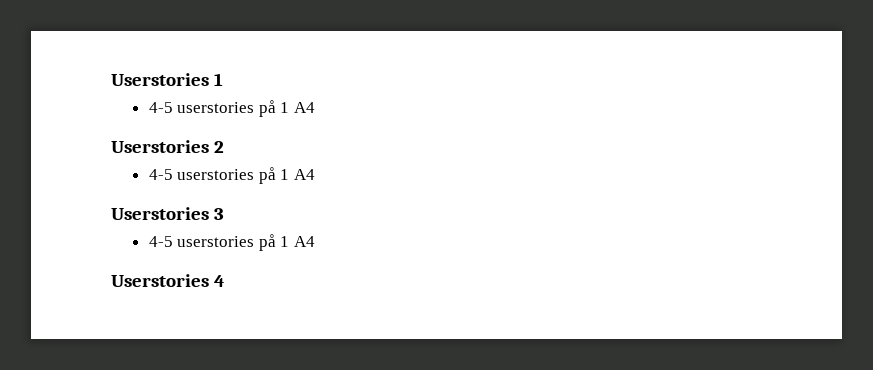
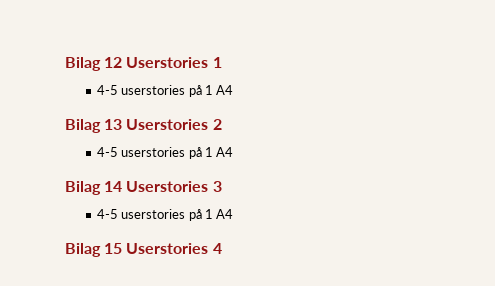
- Userstories 1
+ Bilag 12 Userstories 1
- Userstories 2
+ Bilag 13 Userstories 2
- Userstories 3
+ Bilag 14 Userstories 3
- Userstories 4
+ Bilag 15 Userstories 4

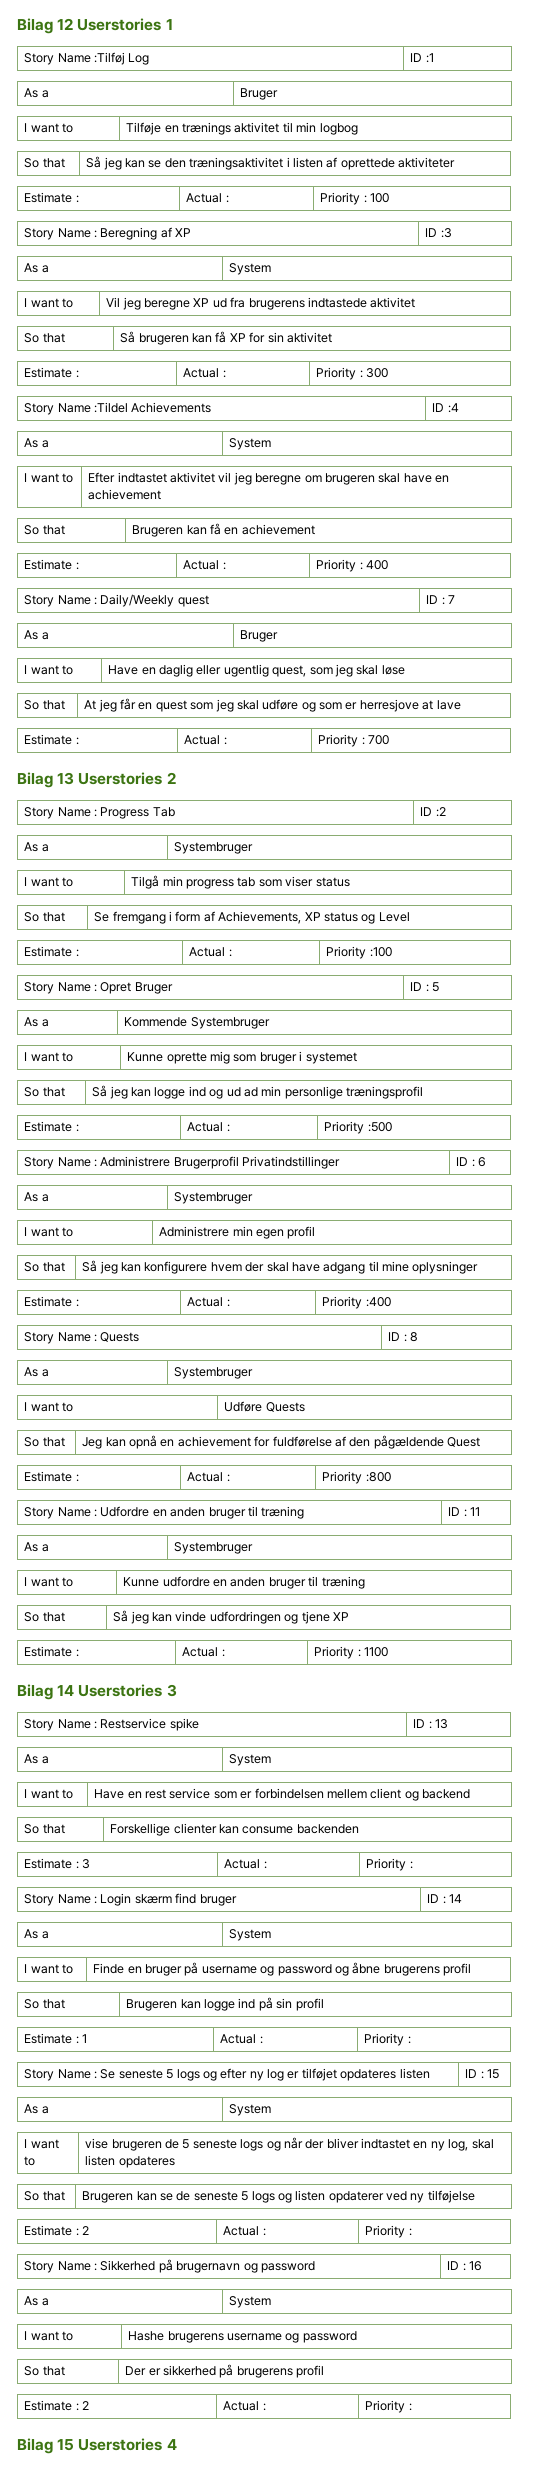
  Bilag 12 Userstories 1
- 4-5 userstories på 1 A4
+ Story Name :Tilføj Log | ID :1
+ As a | Bruger
+ I want to | Tilføje en trænings aktivitet til min logbog
+ So that | Så jeg kan se den træningsaktivitet i listen af oprettede aktiviteter
+ Estimate : | Actual : | Priority : 100
+ Story Name : Beregning af XP | ID :3
+ As a | System
+ I want to | Vil jeg beregne XP ud fra brugerens indtastede aktivitet
+ So that | Så brugeren kan få XP for sin aktivitet
+ Estimate : | Actual : | Priority : 300
+ Story Name :Tildel Achievements | ID :4
+ As a | System
+ I want to | Efter indtastet aktivitet vil jeg beregne om brugeren skal have en achievement
+ So that | Brugeren kan få en achievement
+ Estimate : | Actual : | Priority : 400
+ Story Name : Daily/Weekly quest | ID : 7
+ As a | Bruger
+ I want to | Have en daglig eller ugentlig quest, som jeg skal løse
+ So that | At jeg får en quest som jeg skal udføre og som er herresjove at lave
+ Estimate : | Actual : | Priority : 700
  Bilag 13 Userstories 2
- 4-5 userstories på 1 A4
+ Story Name : Progress Tab | ID :2
+ As a | Systembruger
+ I want to | Tilgå min progress tab som viser status
+ So that | Se fremgang i form af Achievements, XP status og Level
+ Estimate : | Actual : | Priority :100
+ Story Name : Opret Bruger | ID : 5
+ As a | Kommende Systembruger
+ I want to | Kunne oprette mig som bruger i systemet
+ So that | Så jeg kan logge ind og ud ad min personlige træningsprofil
+ Estimate : | Actual : | Priority :500
+ Story Name : Administrere Brugerprofil Privatindstillinger | ID : 6
+ As a | Systembruger
+ I want to | Administrere min egen profil
+ So that | Så jeg kan konfigurere hvem der skal have adgang til mine oplysninger
+ Estimate : | Actual : | Priority :400
+ Story Name : Quests | ID : 8
+ As a | Systembruger
+ I want to | Udføre Quests
+ So that | Jeg kan opnå en achievement for fuldførelse af den pågældende Quest
+ Estimate : | Actual : | Priority :800
+ Story Name : Udfordre en anden bruger til træning | ID : 11
+ As a | Systembruger
+ I want to | Kunne udfordre en anden bruger til træning
+ So that | Så jeg kan vinde udfordringen og tjene XP
+ Estimate : | Actual : | Priority : 1100
  Bilag 14 Userstories 3
- 4-5 userstories på 1 A4
+ Story Name : Restservice spike | ID : 13
+ As a | System
+ I want to | Have en rest service som er forbindelsen mellem client og backend
+ So that | Forskellige clienter kan consume backenden
+ Estimate : 3 | Actual : | Priority :
+ Story Name : Login skærm find bruger | ID : 14
+ As a | System
+ I want to | Finde en bruger på username og password og åbne brugerens profil
+ So that | Brugeren kan logge ind på sin profil
+ Estimate : 1 | Actual : | Priority :
+ Story Name : Se seneste 5 logs og efter ny log er tilføjet opdateres listen | ID : 15
+ As a | System
+ I want to | vise brugeren de 5 seneste logs og når der bliver indtastet en ny log, skal listen opdateres
+ So that | Brugeren kan se de seneste 5 logs og listen opdaterer ved ny tilføjelse
+ Estimate : 2 | Actual : | Priority :
+ Story Name : Sikkerhed på brugernavn og password | ID : 16
+ As a | System
+ I want to | Hashe brugerens username og password
+ So that | Der er sikkerhed på brugerens profil
+ Estimate : 2 | Actual : | Priority :

